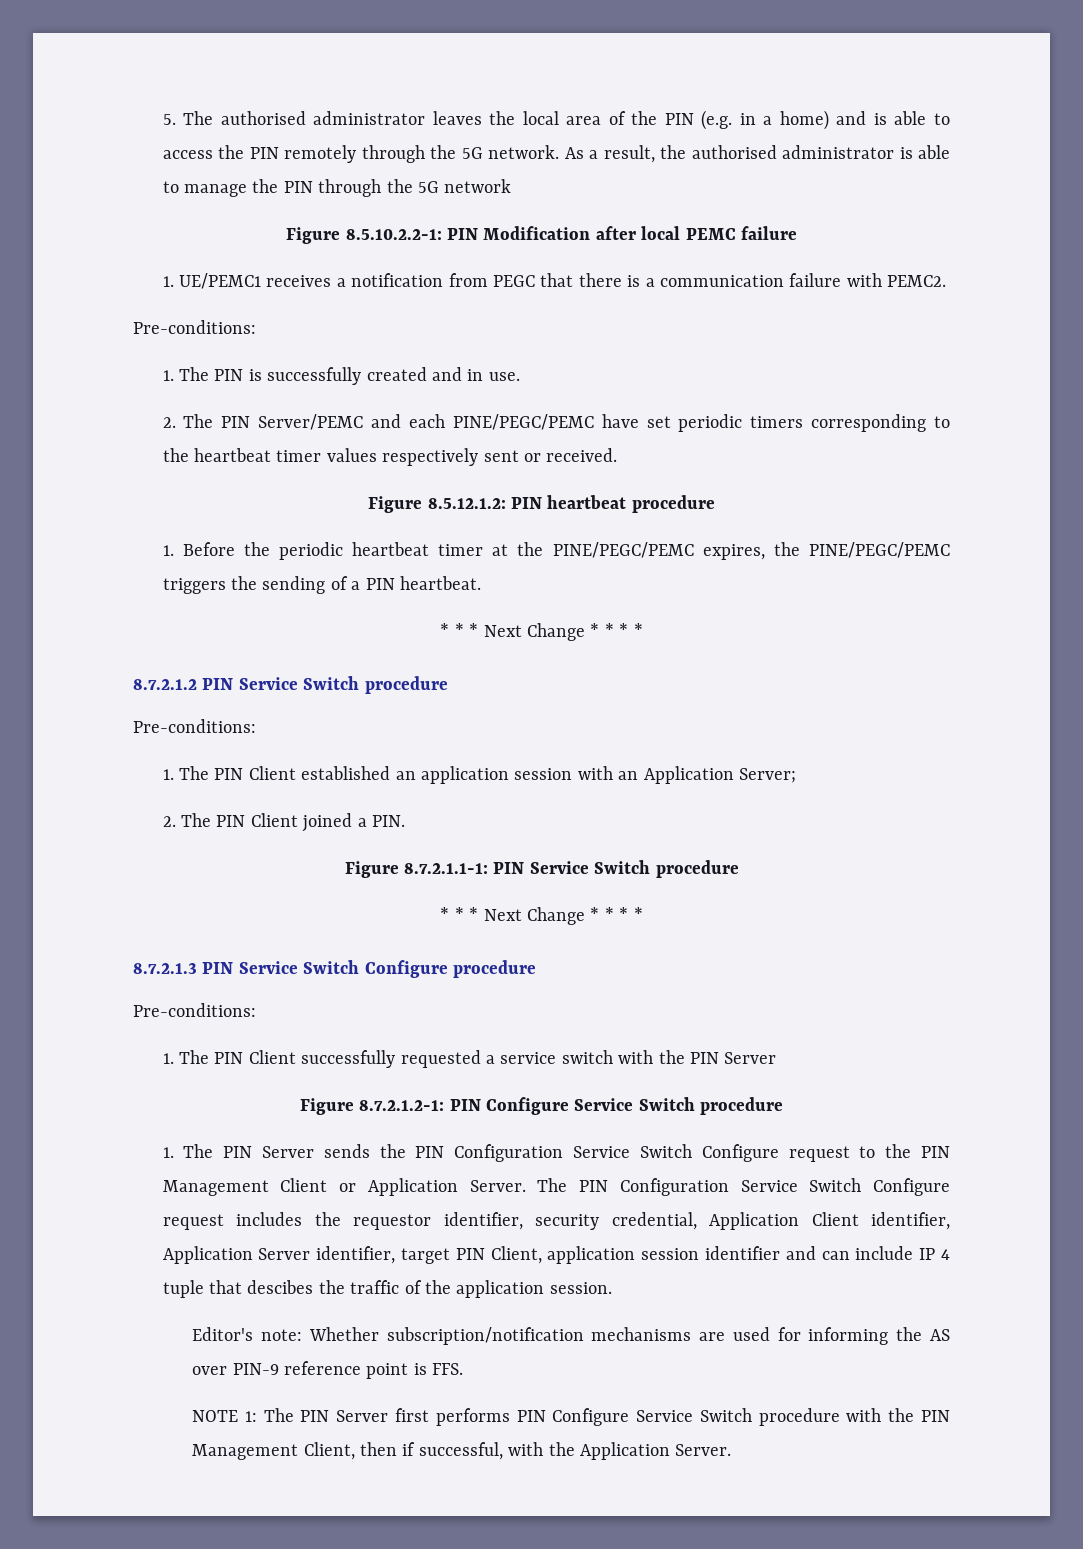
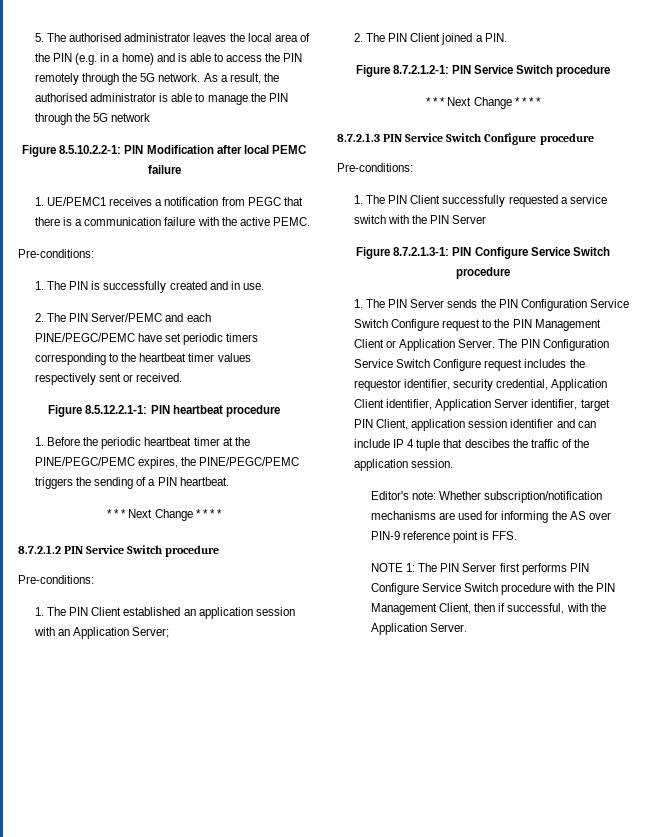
- 1. UE/PEMC1 receives a notification from PEGC that there is a communication failure with PEMC2.
+ 1. UE/PEMC1 receives a notification from PEGC that there is a communication failure with the active PEMC.
- Figure 8.5.12.1.2: PIN heartbeat procedure
+ Figure 8.5.12.2.1-1: PIN heartbeat procedure
- Figure 8.7.2.1.1-1: PIN Service Switch procedure
+ Figure 8.7.2.1.2-1: PIN Service Switch procedure
- Figure 8.7.2.1.2-1: PIN Configure Service Switch procedure
+ Figure 8.7.2.1.3-1: PIN Configure Service Switch procedure

